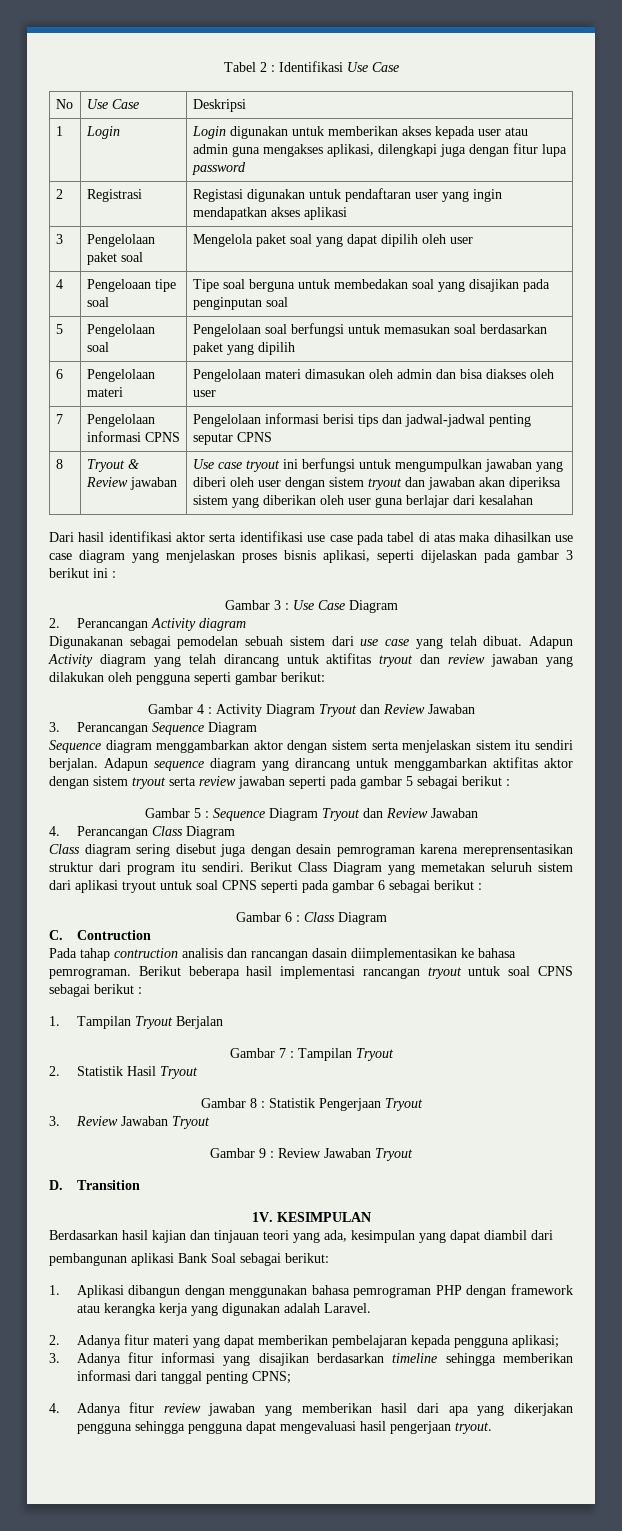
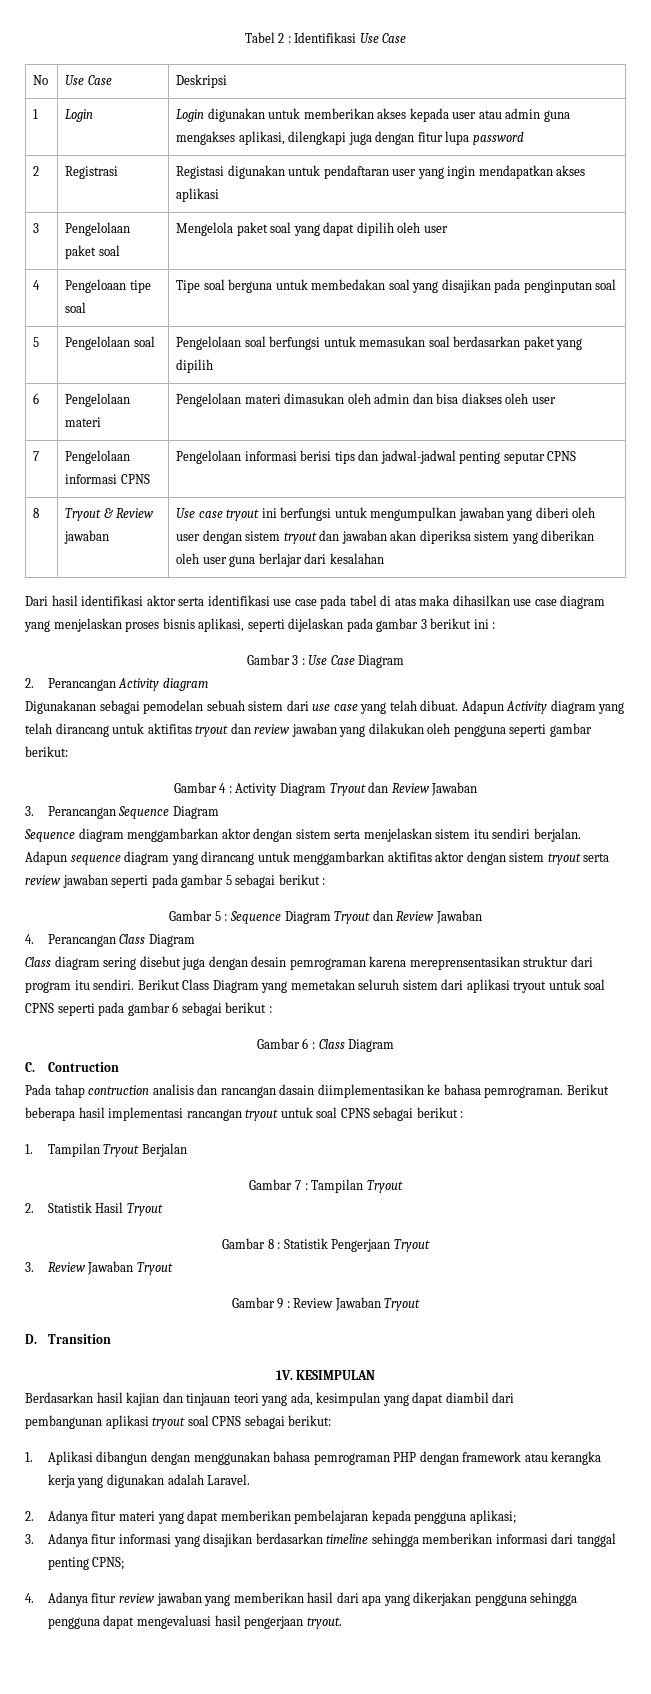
- pembangunan aplikasi Bank Soal sebagai berikut:
+ pembangunan aplikasi tryout soal CPNS sebagai berikut:

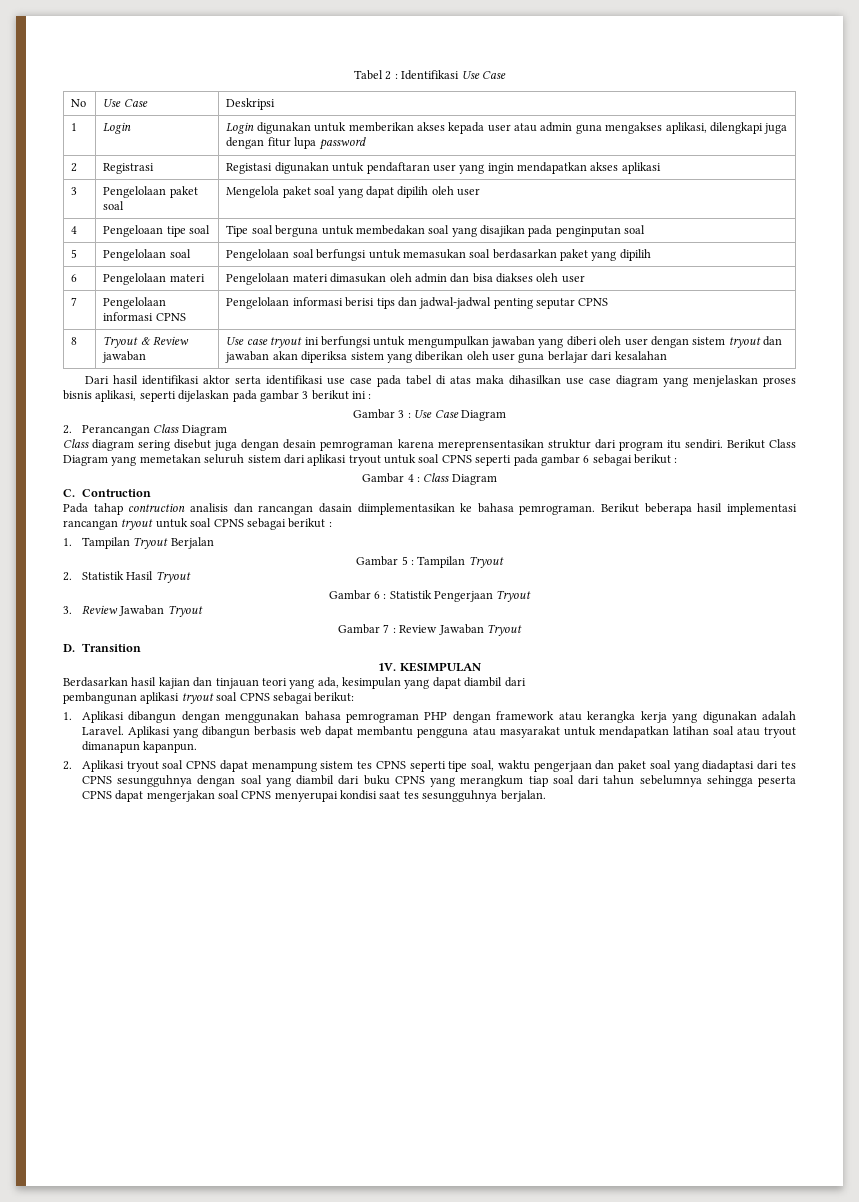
- 2. Perancangan Activity diagram
- Digunakanan sebagai pemodelan sebuah sistem dari use case yang telah dibuat. Adapun Activity diagram yang telah dirancang untuk aktifitas tryout dan review jawaban yang dilakukan oleh pengguna seperti gambar berikut:
- Gambar 4 : Activity Diagram Tryout dan Review Jawaban
- 3. Perancangan Sequence Diagram
- Sequence diagram menggambarkan aktor dengan sistem serta menjelaskan sistem itu sendiri berjalan. Adapun sequence diagram yang dirancang untuk menggambarkan aktifitas aktor dengan sistem tryout serta review jawaban seperti pada gambar 5 sebagai berikut :
- Gambar 5 : Sequence Diagram Tryout dan Review Jawaban
- 4. Perancangan Class Diagram
+ 2. Perancangan Class Diagram
- Gambar 6 : Class Diagram
+ Gambar 4 : Class Diagram
- Gambar 7 : Tampilan Tryout
+ Gambar 5 : Tampilan Tryout
- Gambar 8 : Statistik Pengerjaan Tryout
+ Gambar 6 : Statistik Pengerjaan Tryout
- Gambar 9 : Review Jawaban Tryout
+ Gambar 7 : Review Jawaban Tryout
- 1. Aplikasi dibangun dengan menggunakan bahasa pemrograman PHP dengan framework atau kerangka kerja yang digunakan adalah Laravel.
- 2. Adanya fitur materi yang dapat memberikan pembelajaran kepada pengguna aplikasi;
- 3. Adanya fitur informasi yang disajikan berdasarkan timeline sehingga memberikan informasi dari tanggal penting CPNS;
- 4. Adanya fitur review jawaban yang memberikan hasil dari apa yang dikerjakan pengguna sehingga pengguna dapat mengevaluasi hasil pengerjaan tryout.
+ 1. Aplikasi dibangun dengan menggunakan bahasa pemrograman PHP dengan framework atau kerangka kerja yang digunakan adalah Laravel. Aplikasi yang dibangun berbasis web dapat membantu pengguna atau masyarakat untuk mendapatkan latihan soal atau tryout dimanapun kapanpun.
+ 2. Aplikasi tryout soal CPNS dapat menampung sistem tes CPNS seperti tipe soal, waktu pengerjaan dan paket soal yang diadaptasi dari tes CPNS sesungguhnya dengan soal yang diambil dari buku CPNS yang merangkum tiap soal dari tahun sebelumnya sehingga peserta CPNS dapat mengerjakan soal CPNS menyerupai kondisi saat tes sesungguhnya berjalan.

